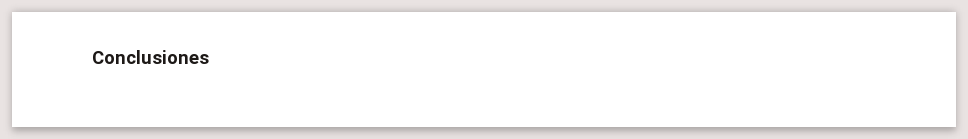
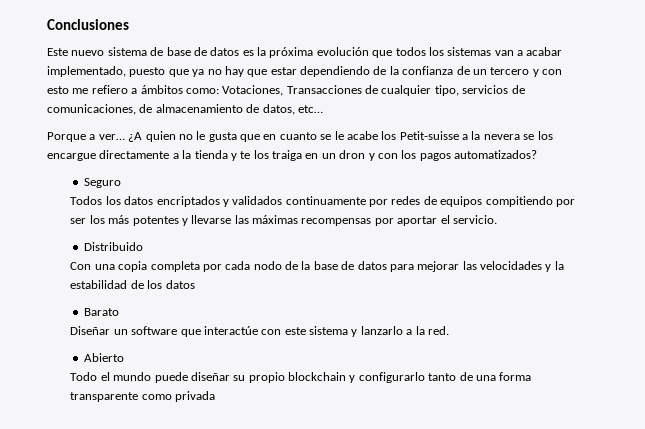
+ Este nuevo sistema de base de datos es la próxima evolución que todos los sistemas van a acabar implementado, puesto que ya no hay que estar dependiendo de la confianza de un tercero y con esto me refiero a ámbitos como: Votaciones, Transacciones de cualquier tipo, servicios de comunicaciones, de almacenamiento de datos, etc…
+ Porque a ver… ¿A quien no le gusta que en cuanto se le acabe los Petit-suisse a la nevera se los encargue directamente a la tienda y te los traiga en un dron y con los pagos automatizados?
+ Seguro
+ Todos los datos encriptados y validados continuamente por redes de equipos compitiendo por ser los más potentes y llevarse las máximas recompensas por aportar el servicio.
+ Distribuido
+ Con una copia completa por cada nodo de la base de datos para mejorar las velocidades y la estabilidad de los datos
+ Barato
+ Diseñar un software que interactúe con este sistema y lanzarlo a la red.
+ Abierto
+ Todo el mundo puede diseñar su propio blockchain y configurarlo tanto de una forma transparente como privada

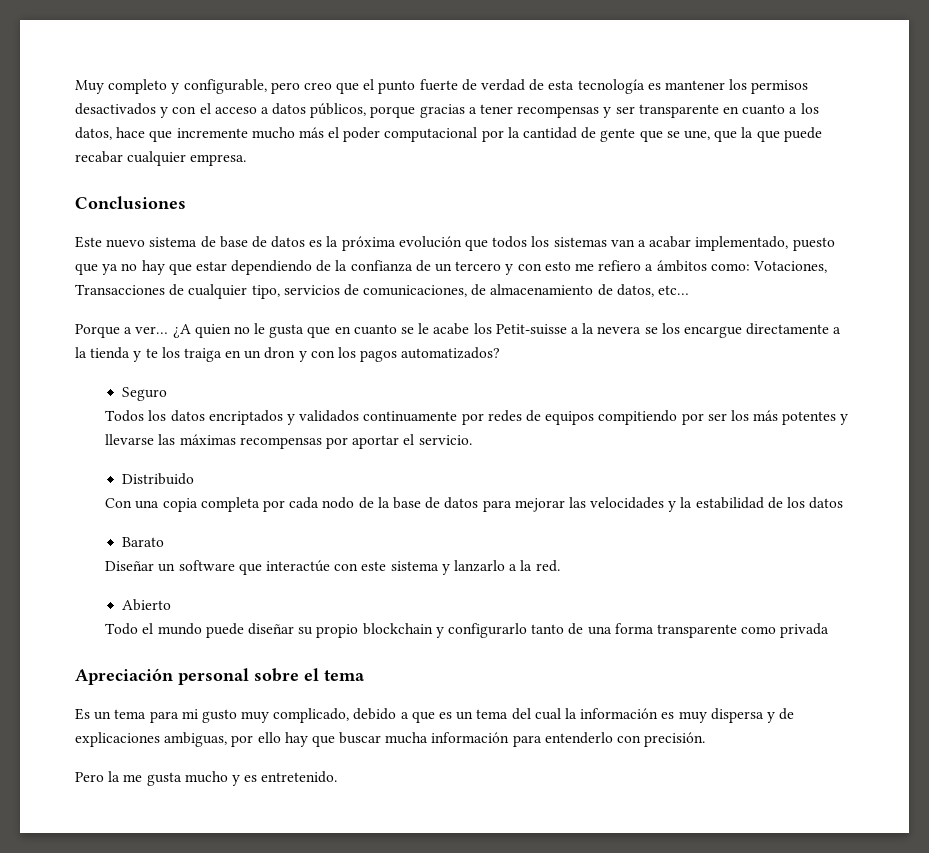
+ Muy completo y configurable, pero creo que el punto fuerte de verdad de esta tecnología es mantener los permisos desactivados y con el acceso a datos públicos, porque gracias a tener recompensas y ser transparente en cuanto a los datos, hace que incremente mucho más el poder computacional por la cantidad de gente que se une, que la que puede recabar cualquier empresa.
+ Apreciación personal sobre el tema
+ Es un tema para mi gusto muy complicado, debido a que es un tema del cual la información es muy dispersa y de explicaciones ambiguas, por ello hay que buscar mucha información para entenderlo con precisión.
+ Pero la me gusta mucho y es entretenido.

